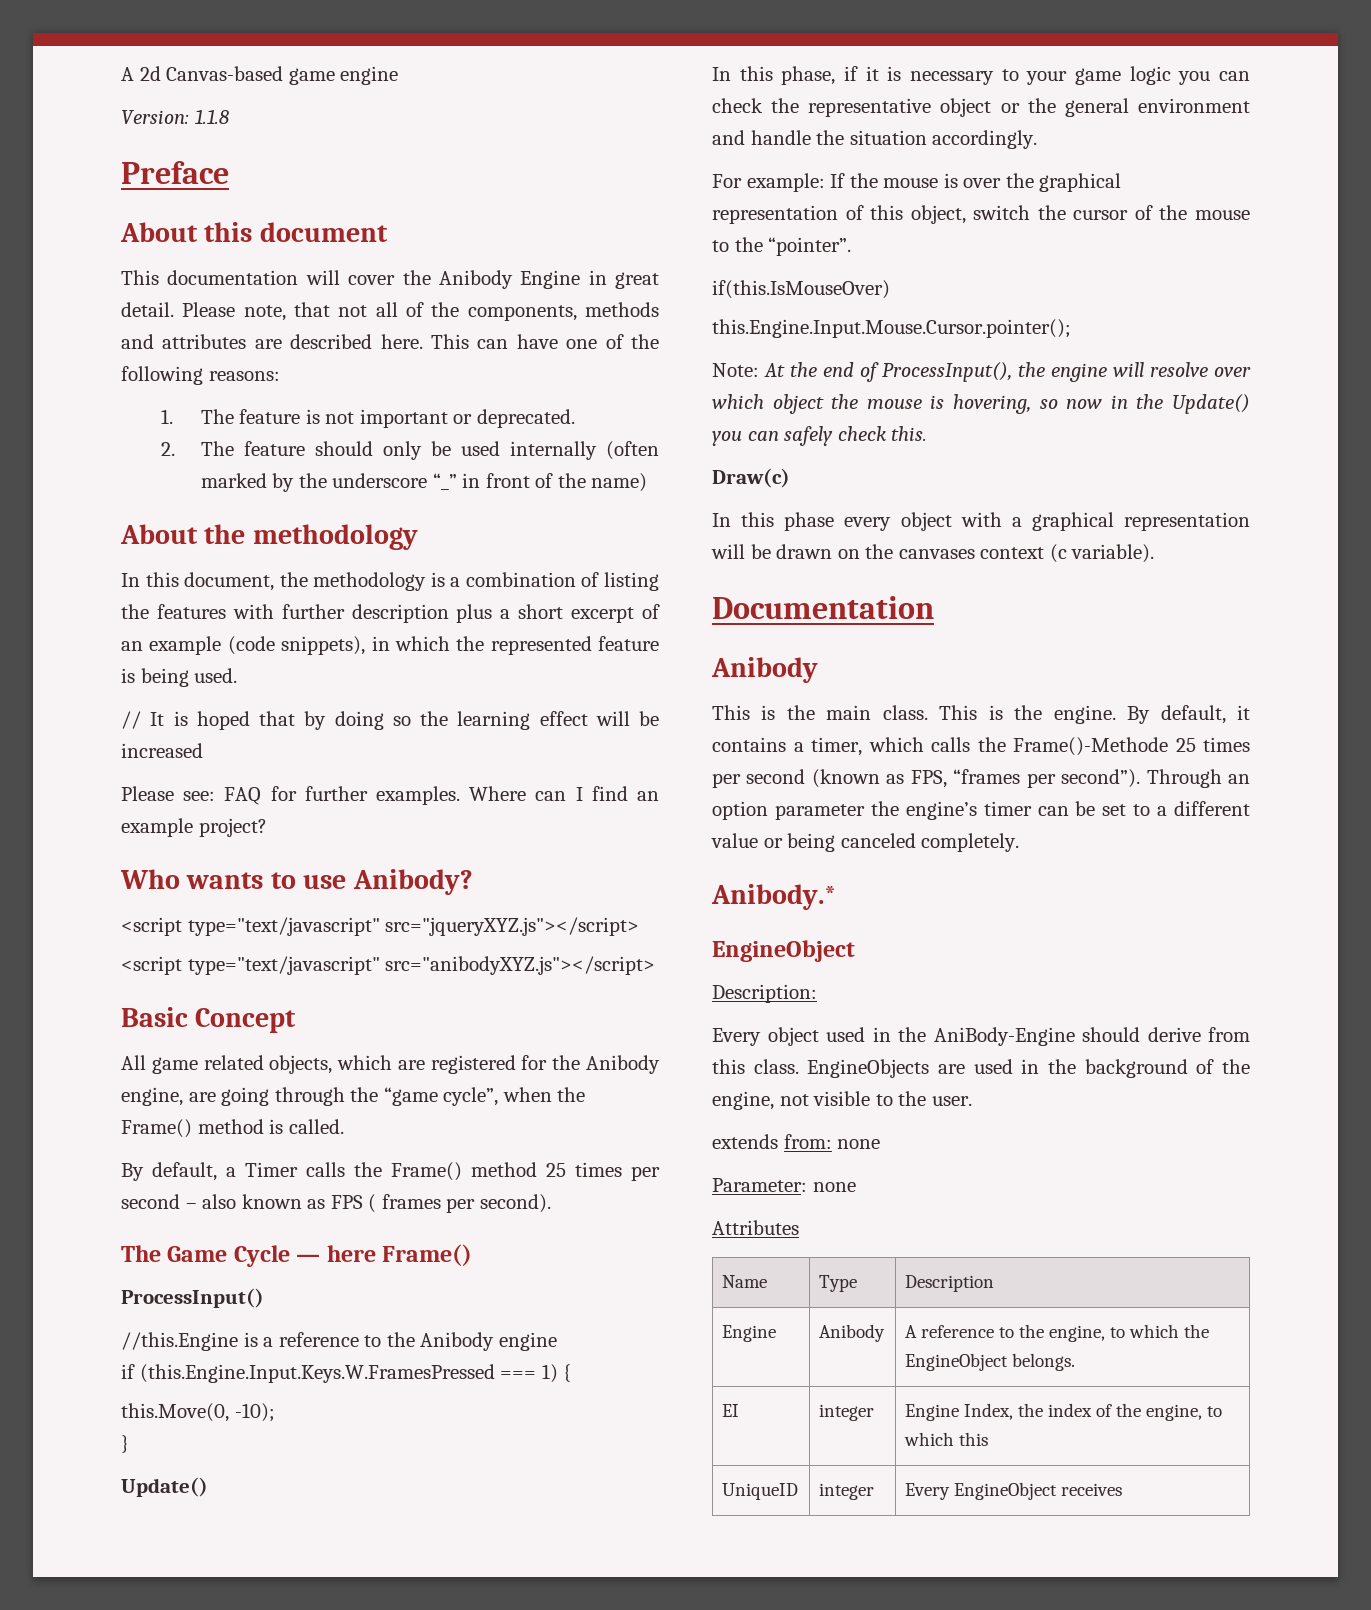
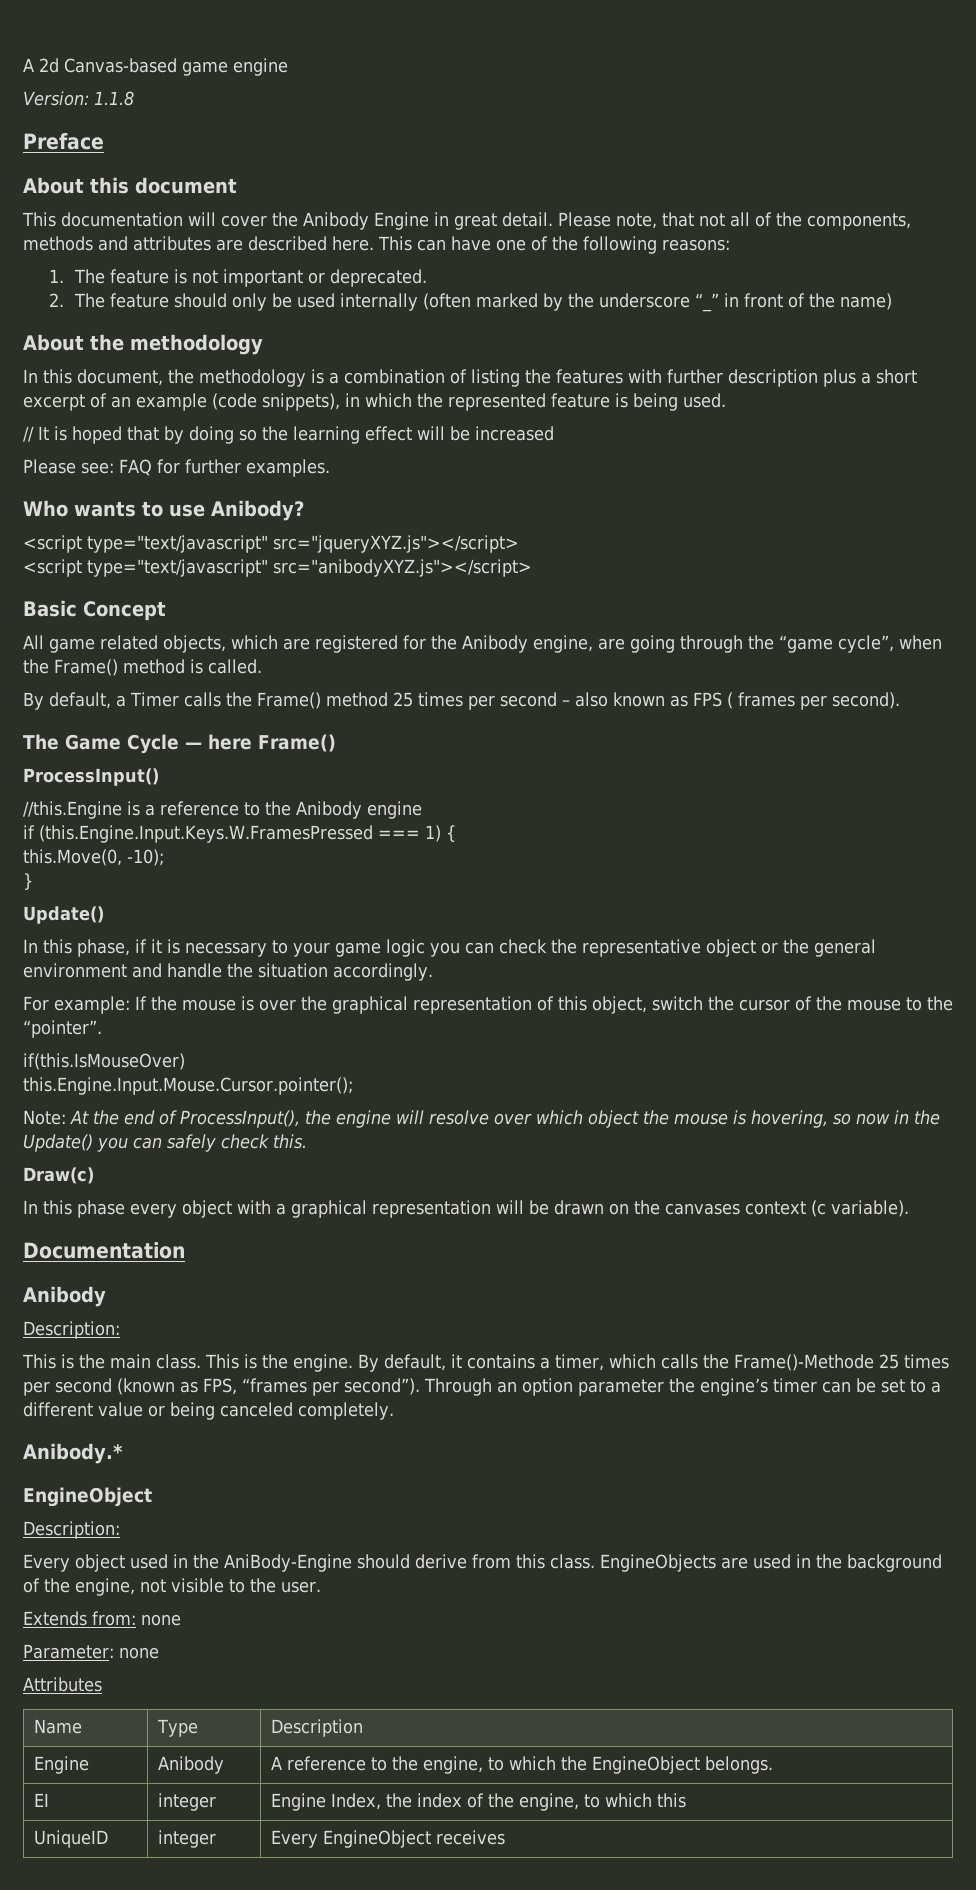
- Where can I find an example project?
  Documentation
  Anibody
+ Description:
- extends from: none
+ Extends from: none

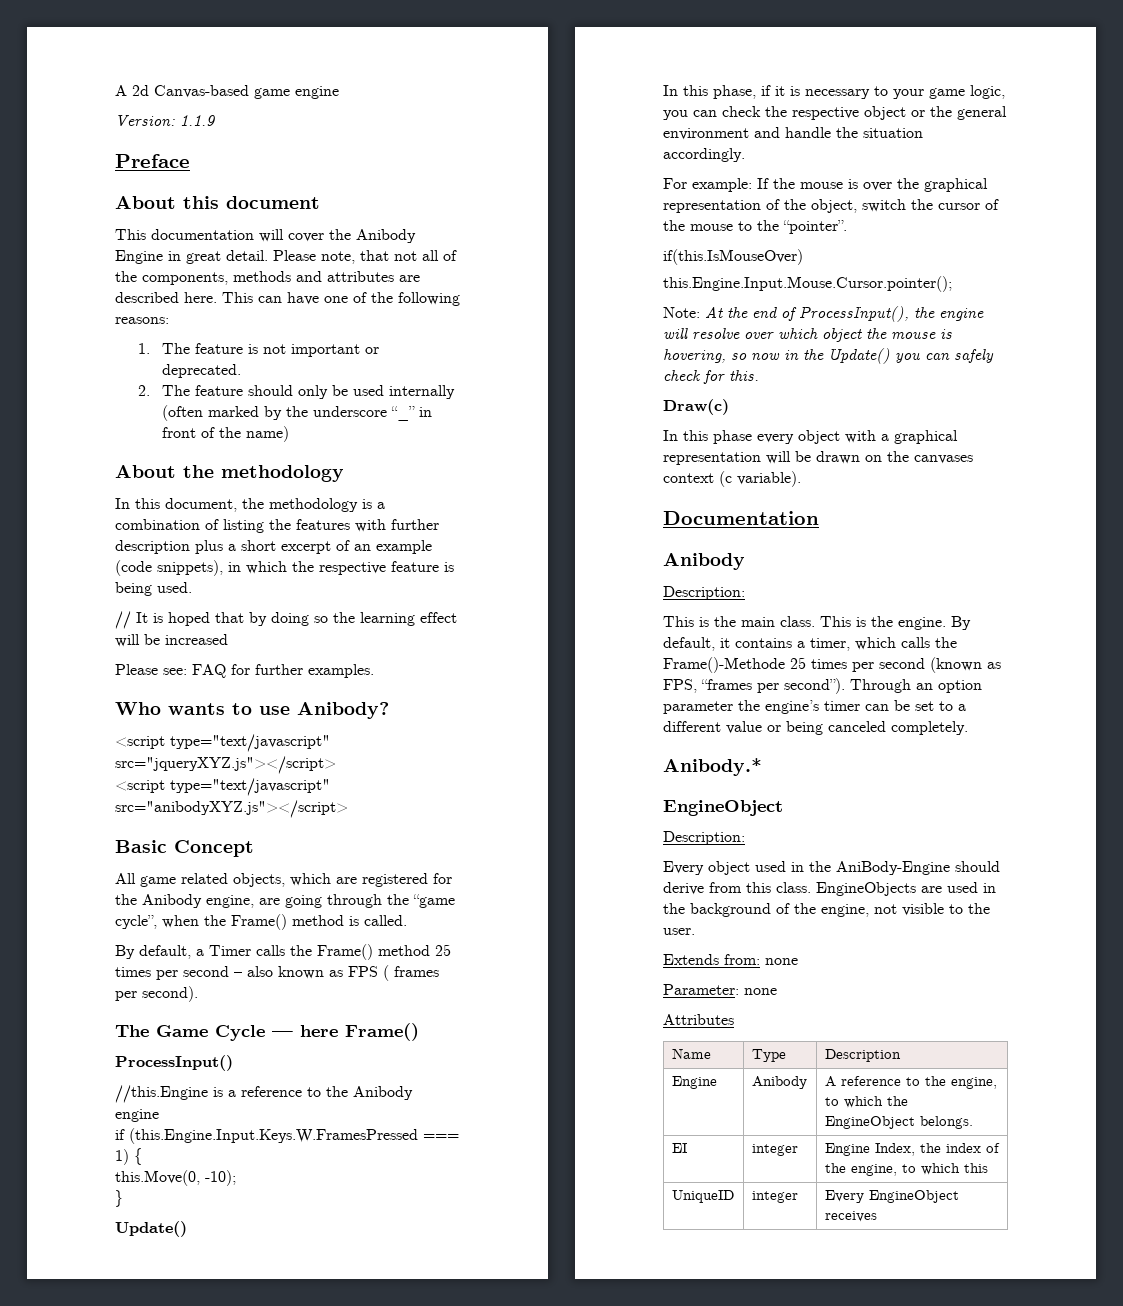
- Version: 1.1.8
+ Version: 1.1.9
- In this document, the methodology is a combination of listing the features with further description plus a short excerpt of an example (code snippets), in which the represented feature is being used.
+ In this document, the methodology is a combination of listing the features with further description plus a short excerpt of an example (code snippets), in which the respective feature is being used.
- In this phase, if it is necessary to your game logic you can check the representative object or the general environment and handle the situation accordingly.
+ In this phase, if it is necessary to your game logic, you can check the respective object or the general environment and handle the situation accordingly.
- For example: If the mouse is over the graphical representation of this object, switch the cursor of the mouse to the “pointer”.
+ For example: If the mouse is over the graphical representation of the object, switch the cursor of the mouse to the “pointer”.
- Note: At the end of ProcessInput(), the engine will resolve over which object the mouse is hovering, so now in the Update() you can safely check this.
+ Note: At the end of ProcessInput(), the engine will resolve over which object the mouse is hovering, so now in the Update() you can safely check for this.

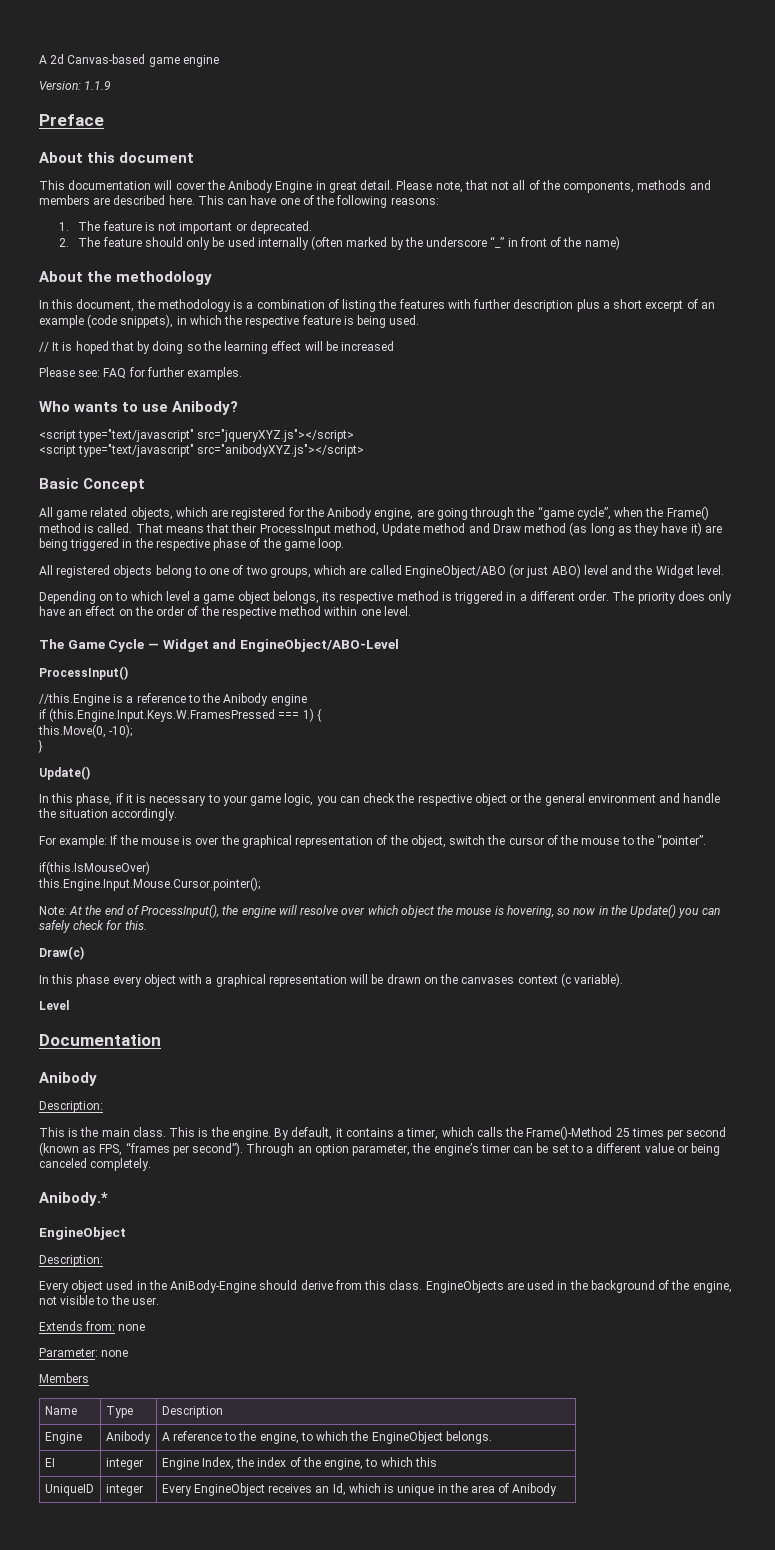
- Please note, that not all of the components, methods and attributes are described here.
+ Please note, that not all of the components, methods and members are described here.
- All game related objects, which are registered for the Anibody engine, are going through the “game cycle”, when the Frame() method is called.
- By default, a Timer calls the Frame() method 25 times per second – also known as FPS ( frames per second).
+ All game related objects, which are registered for the Anibody engine, are going through the “game cycle”, when the Frame() method is called. That means that their ProcessInput method, Update method and Draw method (as long as they have it) are being triggered in the respective phase of the game loop.
+ All registered objects belong to one of two groups, which are called EngineObject/ABO (or just ABO) level and the Widget level.
+ Depending on to which level a game object belongs, its respective method is triggered in a different order. The priority does only have an effect on the order of the respective method within one level.
- The Game Cycle — here Frame()
+ The Game Cycle — Widget and EngineObject/ABO-Level
+ Level
- By default, it contains a timer, which calls the Frame()-Methode 25 times per second (known as FPS, “frames per second”).
+ By default, it contains a timer, which calls the Frame()-Method 25 times per second (known as FPS, “frames per second”).
- Through an option parameter the engine’s timer can be set to a different value or being canceled completely.
+ Through an option parameter, the engine’s timer can be set to a different value or being canceled completely.
- Attributes
+ Members
- UniqueID | integer | Every EngineObject receives
+ UniqueID | integer | Every EngineObject receives an Id, which is unique in the area of Anibody

